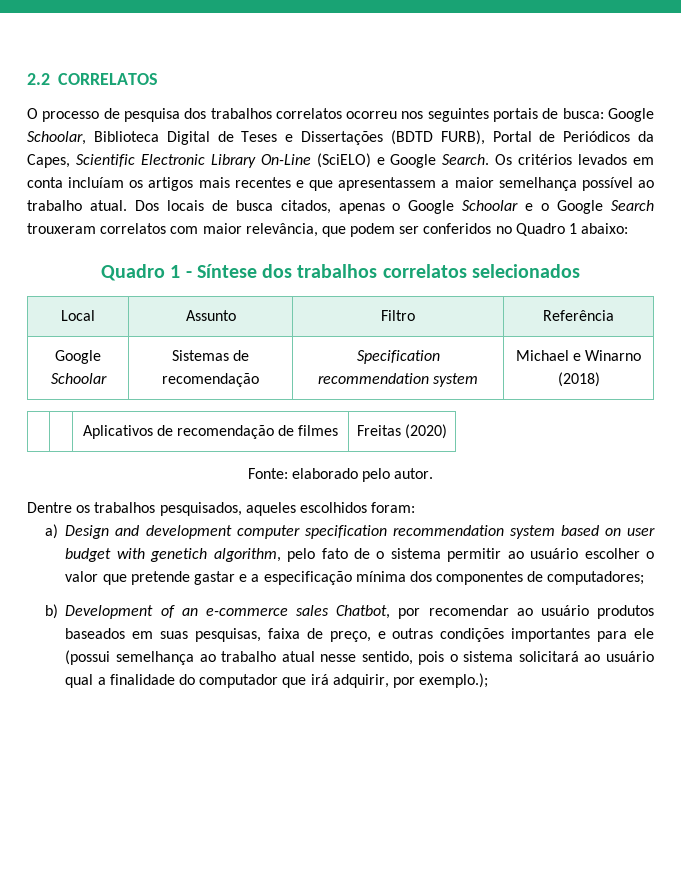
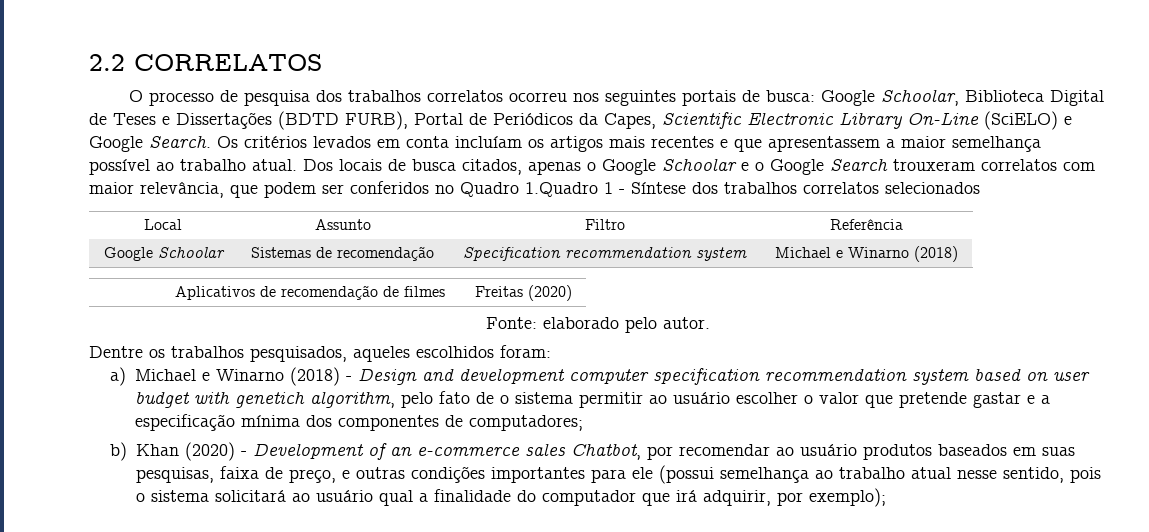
- Dos locais de busca citados, apenas o Google Schoolar e o Google Search trouxeram correlatos com maior relevância, que podem ser conferidos no Quadro 1 abaixo:
- Quadro 1 - Síntese dos trabalhos correlatos selecionados
+ Dos locais de busca citados, apenas o Google Schoolar e o Google Search trouxeram correlatos com maior relevância, que podem ser conferidos no Quadro 1.Quadro 1 - Síntese dos trabalhos correlatos selecionados
- a) Design and development computer specification recommendation system based on user budget with genetich algorithm, pelo fato de o sistema permitir ao usuário escolher o valor que pretende gastar e a especificação mínima dos componentes de computadores;
+ a) Michael e Winarno (2018) - Design and development computer specification recommendation system based on user budget with genetich algorithm, pelo fato de o sistema permitir ao usuário escolher o valor que pretende gastar e a especificação mínima dos componentes de computadores;
- b) Development of an e-commerce sales Chatbot, por recomendar ao usuário produtos baseados em suas pesquisas, faixa de preço, e outras condições importantes para ele (possui semelhança ao trabalho atual nesse sentido, pois o sistema solicitará ao usuário qual a finalidade do computador que irá adquirir, por exemplo.);
+ b) Khan (2020) - Development of an e-commerce sales Chatbot, por recomendar ao usuário produtos baseados em suas pesquisas, faixa de preço, e outras condições importantes para ele (possui semelhança ao trabalho atual nesse sentido, pois o sistema solicitará ao usuário qual a finalidade do computador que irá adquirir, por exemplo);

